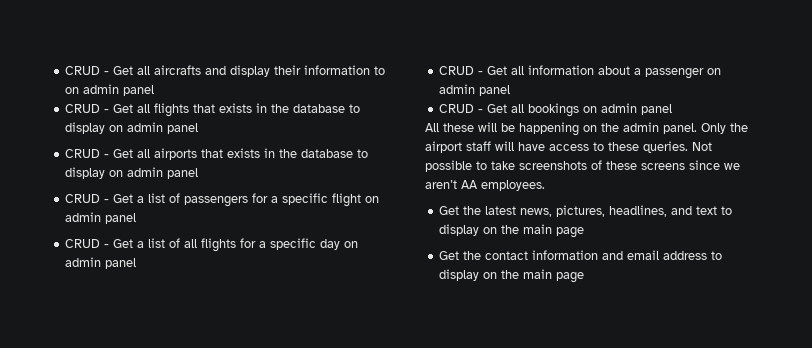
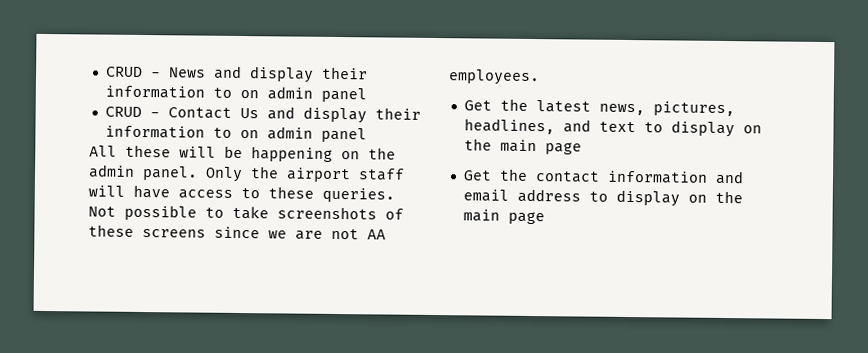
- CRUD - Get all aircrafts and display their information to on admin panel
+ CRUD - News and display their information to on admin panel
- CRUD - Get all flights that exists in the database to display on admin panel
- CRUD - Get all airports that exists in the database to display on admin panel
- CRUD - Get a list of passengers for a specific flight on admin panel
- CRUD - Get a list of all flights for a specific day on admin panel
- CRUD - Get all information about a passenger on admin panel
- CRUD - Get all bookings on admin panel
+ CRUD - Contact Us and display their information to on admin panel
- Not possible to take screenshots of these screens since we aren’t AA employees.
+ Not possible to take screenshots of these screens since we are not AA employees.

